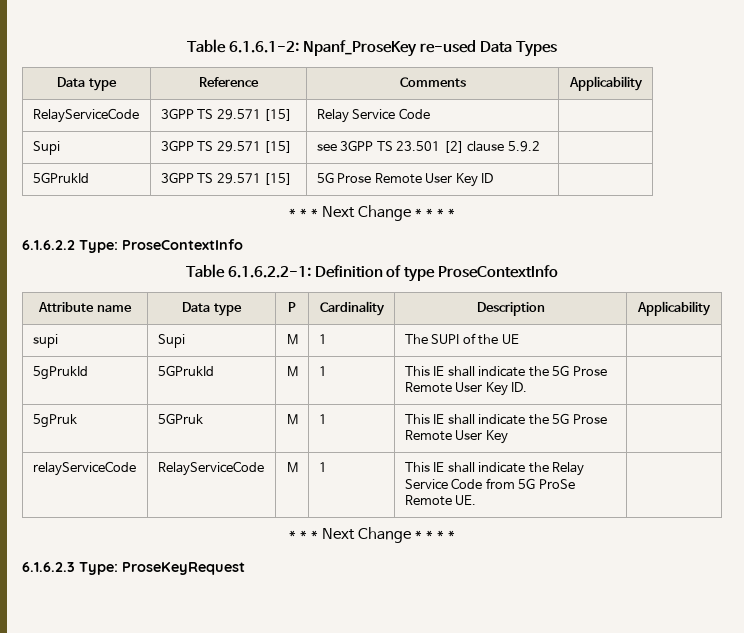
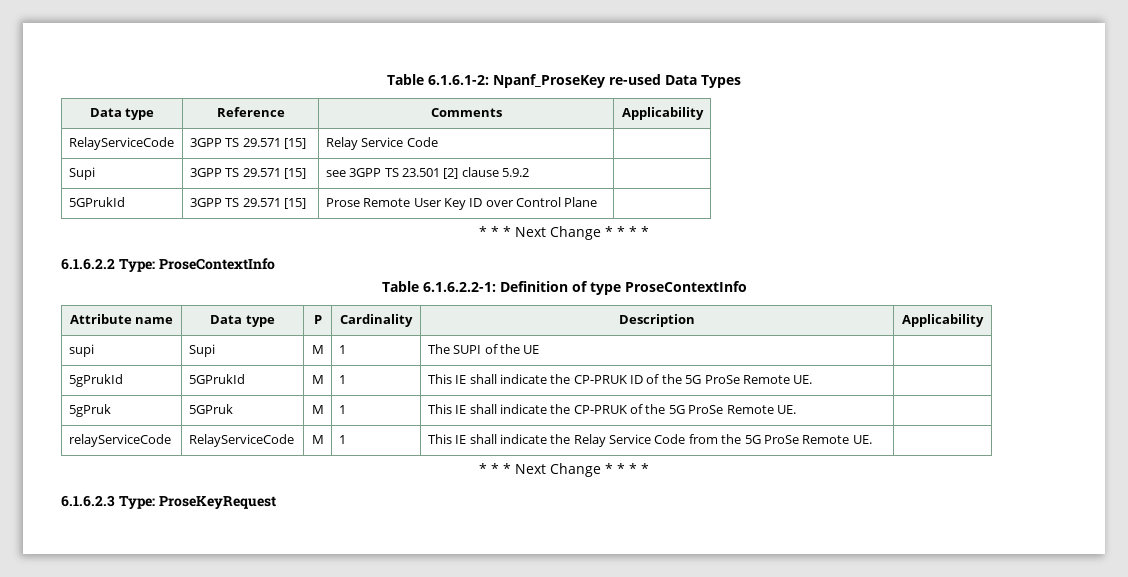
- 5GPrukId | 3GPP TS 29.571 [15] | 5G Prose Remote User Key ID |
+ 5GPrukId | 3GPP TS 29.571 [15] | Prose Remote User Key ID over Control Plane |
- 5gPrukId | 5GPrukId | M | 1 | This IE shall indicate the 5G Prose Remote User Key ID. |
+ 5gPrukId | 5GPrukId | M | 1 | This IE shall indicate the CP-PRUK ID of the 5G ProSe Remote UE. |
- 5gPruk | 5GPruk | M | 1 | This IE shall indicate the 5G Prose Remote User Key |
+ 5gPruk | 5GPruk | M | 1 | This IE shall indicate the CP-PRUK of the 5G ProSe Remote UE. |
- relayServiceCode | RelayServiceCode | M | 1 | This IE shall indicate the Relay Service Code from 5G ProSe Remote UE. |
+ relayServiceCode | RelayServiceCode | M | 1 | This IE shall indicate the Relay Service Code from the 5G ProSe Remote UE. |

